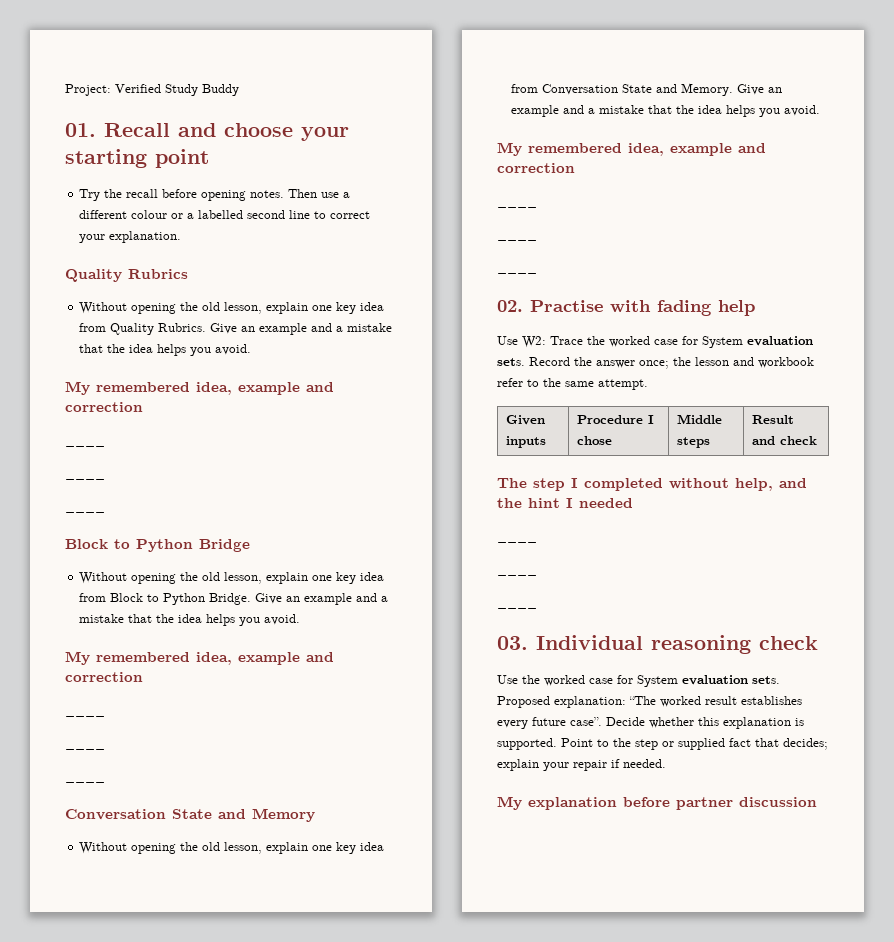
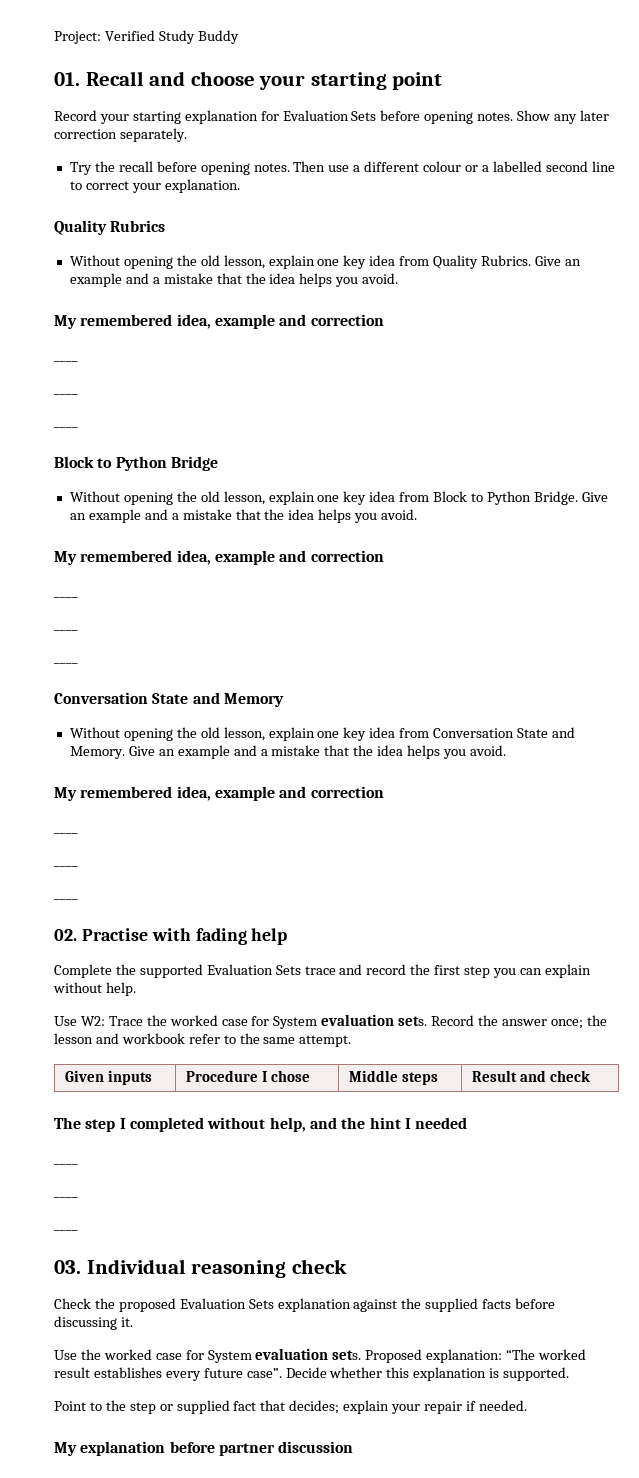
+ Record your starting explanation for Evaluation Sets before opening notes. Show any later correction separately.
+ Complete the supported Evaluation Sets trace and record the first step you can explain without help.
+ Check the proposed Evaluation Sets explanation against the supplied facts before discussing it.
- Decide whether this explanation is supported. Point to the step or supplied fact that decides; explain your repair if needed.
+ Decide whether this explanation is supported.
+ Point to the step or supplied fact that decides; explain your repair if needed.

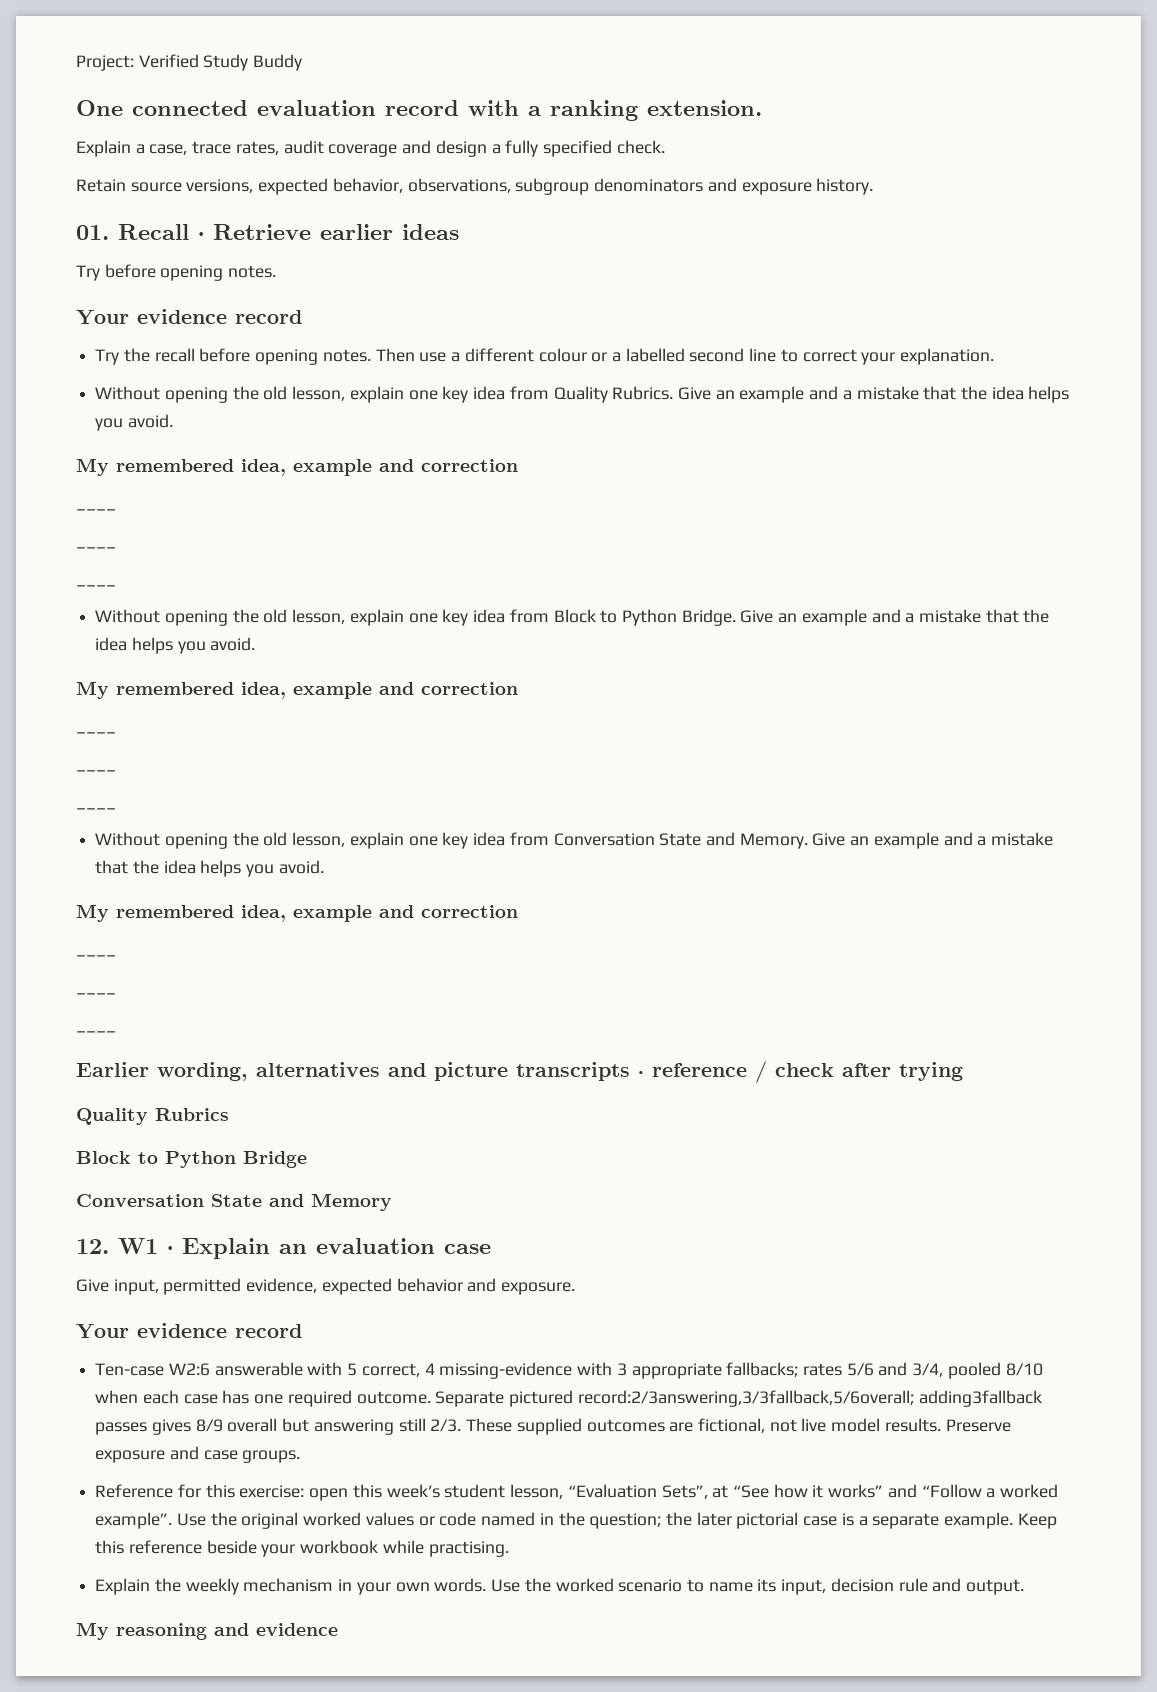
- 01. Recall and choose your starting point
- Record your starting explanation for Evaluation Sets before opening notes. Show any later correction separately.
+ One connected evaluation record with a ranking extension.
+ Explain a case, trace rates, audit coverage and design a fully specified check.
+ Retain source versions, expected behavior, observations, subgroup denominators and exposure history.
+ 01. Recall · Retrieve earlier ideas
+ Try before opening notes.
+ Your evidence record
- Quality Rubrics
- Block to Python Bridge
- Conversation State and Memory
- 02. Practise with fading help
- Complete the supported Evaluation Sets trace and record the first step you can explain without help.
- Use W2: Trace the worked case for System evaluation sets. Record the answer once; the lesson and workbook refer to the same attempt.
- Given inputs | Procedure I chose | Middle steps | Result and check
- The step I completed without help, and the hint I needed
- ____
- ____
- ____
- 03. Individual reasoning check
- Check the proposed Evaluation Sets explanation against the supplied facts before discussing it.
- Use the worked case for System evaluation sets. Proposed explanation: “The worked result establishes every future case”. Decide whether this explanation is supported.
- Point to the step or supplied fact that decides; explain your repair if needed.
- My explanation before partner discussion
+ Earlier wording, alternatives and picture transcripts · reference / check after trying
+ Quality Rubrics
+ Block to Python Bridge
+ Conversation State and Memory
+ 12. W1 · Explain an evaluation case
+ Give input, permitted evidence, expected behavior and exposure.
+ Your evidence record
+ Ten-case W2:6 answerable with 5 correct, 4 missing-evidence with 3 appropriate fallbacks; rates 5/6 and 3/4, pooled 8/10 when each case has one required outcome. Separate pictured record:2/3answering,3/3fallback,5/6overall; adding3fallback passes gives 8/9 overall but answering still 2/3. These supplied outcomes are fictional, not live model results. Preserve exposure and case groups.
+ Reference for this exercise: open this week’s student lesson, “Evaluation Sets”, at “See how it works” and “Follow a worked example”. Use the original worked values or code named in the question; the later pictorial case is a separate example. Keep this reference beside your workbook while practising.
+ Explain the weekly mechanism in your own words. Use the worked scenario to name its input, decision rule and output.
+ My reasoning and evidence

